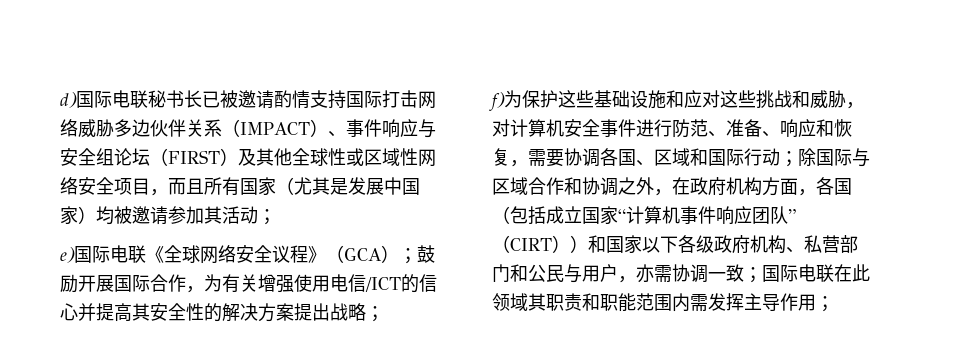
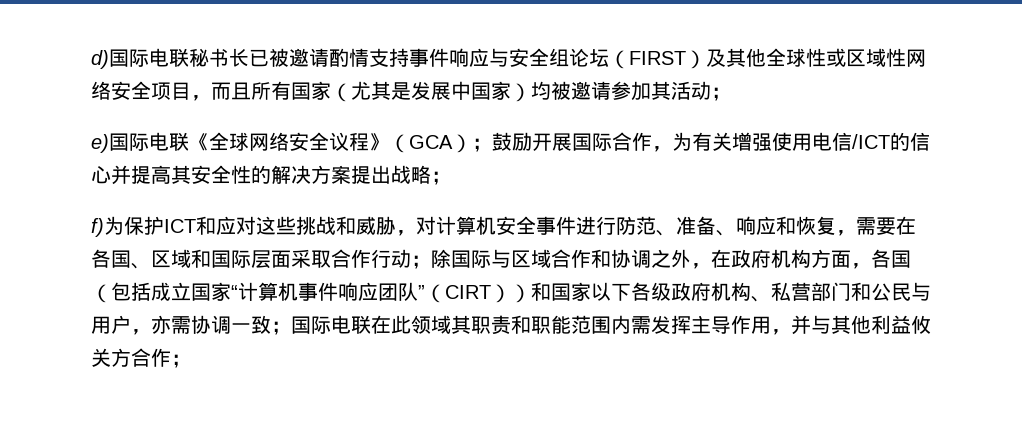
- d)国际电联秘书长已被邀请酌情支持国际打击网络威胁多边伙伴关系（IMPACT）、事件响应与安全组论坛（FIRST）及其他全球性或区域性网络安全项目，而且所有国家（尤其是发展中国家）均被邀请参加其活动；
+ d)国际电联秘书长已被邀请酌情支持事件响应与安全组论坛（FIRST）及其他全球性或区域性网络安全项目，而且所有国家（尤其是发展中国家）均被邀请参加其活动；
- f)为保护这些基础设施和应对这些挑战和威胁，对计算机安全事件进行防范、准备、响应和恢复，需要协调各国、区域和国际行动；
+ f)为保护ICT和应对这些挑战和威胁，对计算机安全事件进行防范、准备、响应和恢复，需要在各国、区域和国际层面采取合作行动；
- 国际电联在此领域其职责和职能范围内需发挥主导作用；
+ 国际电联在此领域其职责和职能范围内需发挥主导作用，并与其他利益攸关方合作；

